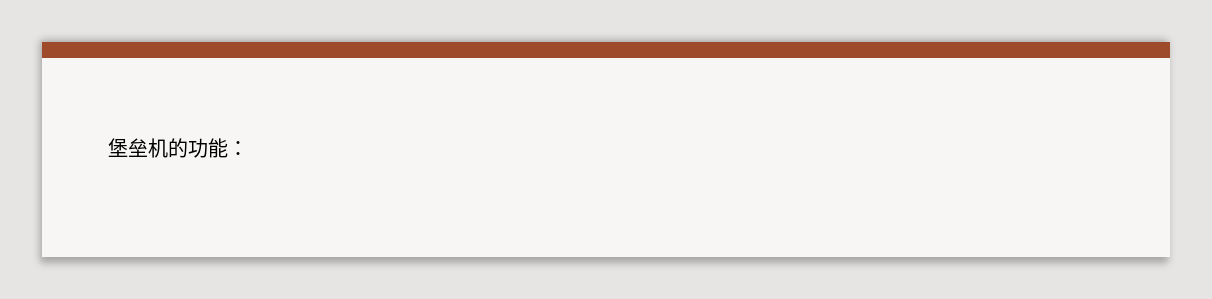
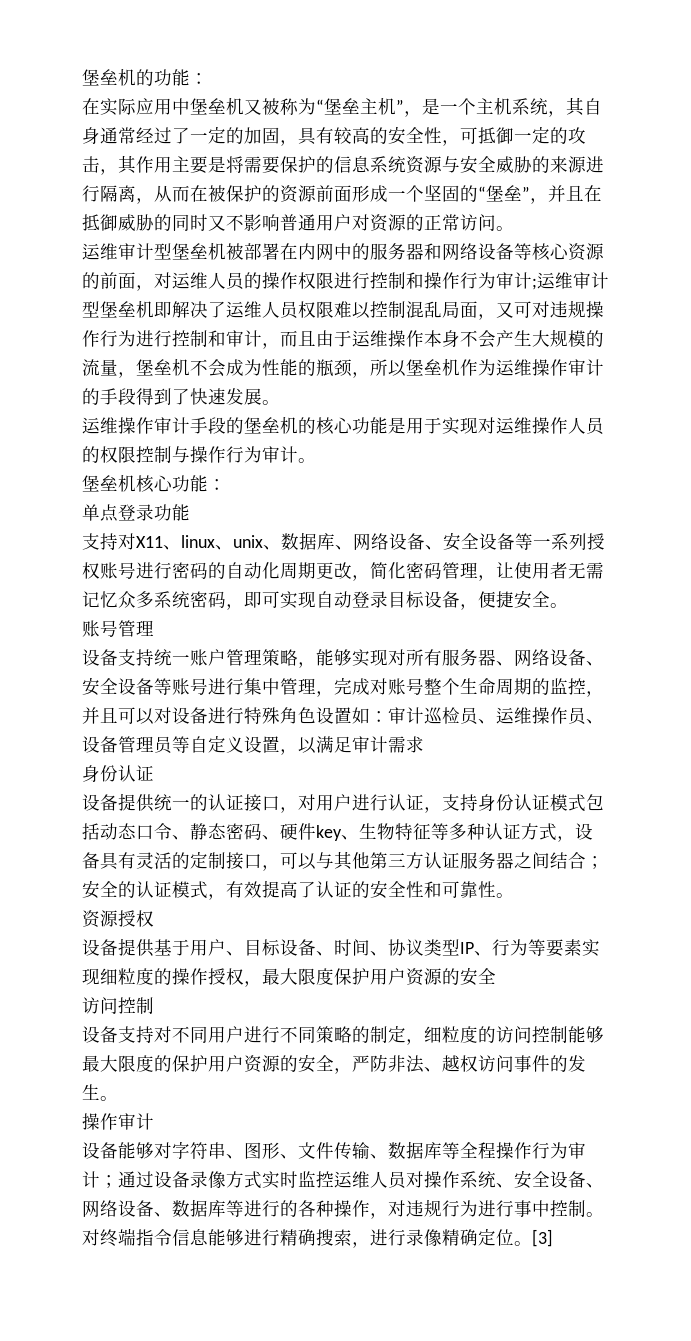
+ 在实际应用中堡垒机又被称为“堡垒主机”，是一个主机系统，其自身通常经过了一定的加固，具有较高的安全性，可抵御一定的攻击，其作用主要是将需要保护的信息系统资源与安全威胁的来源进行隔离，从而在被保护的资源前面形成一个坚固的“堡垒”，并且在抵御威胁的同时又不影响普通用户对资源的正常访问。
+ 运维审计型堡垒机被部署在内网中的服务器和网络设备等核心资源的前面，对运维人员的操作权限进行控制和操作行为审计;运维审计型堡垒机即解决了运维人员权限难以控制混乱局面，又可对违规操作行为进行控制和审计，而且由于运维操作本身不会产生大规模的流量，堡垒机不会成为性能的瓶颈，所以堡垒机作为运维操作审计的手段得到了快速发展。
+ 运维操作审计手段的堡垒机的核心功能是用于实现对运维操作人员的权限控制与操作行为审计。
+ 堡垒机核心功能：
+ 单点登录功能
+ 支持对X11、linux、unix、数据库、网络设备、安全设备等一系列授权账号进行密码的自动化周期更改，简化密码管理，让使用者无需记忆众多系统密码，即可实现自动登录目标设备，便捷安全。
+ 账号管理
+ 设备支持统一账户管理策略，能够实现对所有服务器、网络设备、安全设备等账号进行集中管理，完成对账号整个生命周期的监控，并且可以对设备进行特殊角色设置如：审计巡检员、运维操作员、设备管理员等自定义设置，以满足审计需求
+ 身份认证
+ 设备提供统一的认证接口，对用户进行认证，支持身份认证模式包括动态口令、静态密码、硬件key、生物特征等多种认证方式，设备具有灵活的定制接口，可以与其他第三方认证服务器之间结合；安全的认证模式，有效提高了认证的安全性和可靠性。
+ 资源授权
+ 设备提供基于用户、目标设备、时间、协议类型IP、行为等要素实现细粒度的操作授权，最大限度保护用户资源的安全
+ 访问控制
+ 设备支持对不同用户进行不同策略的制定，细粒度的访问控制能够最大限度的保护用户资源的安全，严防非法、越权访问事件的发生。
+ 操作审计
+ 设备能够对字符串、图形、文件传输、数据库等全程操作行为审计；通过设备录像方式实时监控运维人员对操作系统、安全设备、网络设备、数据库等进行的各种操作，对违规行为进行事中控制。对终端指令信息能够进行精确搜索，进行录像精确定位。[3]

